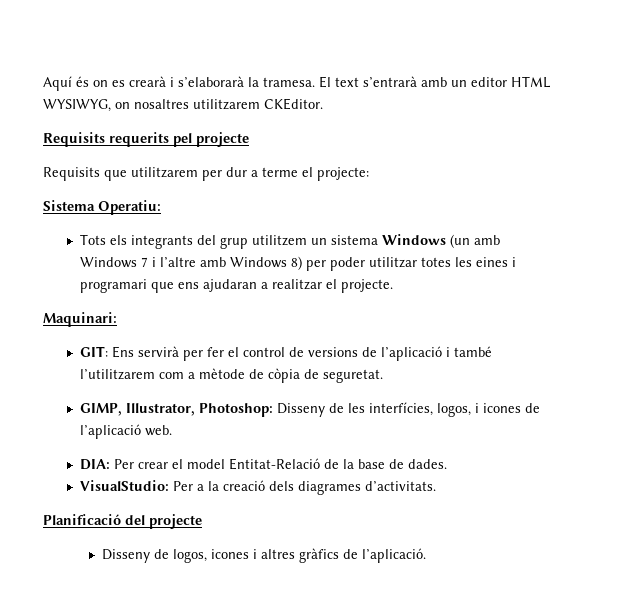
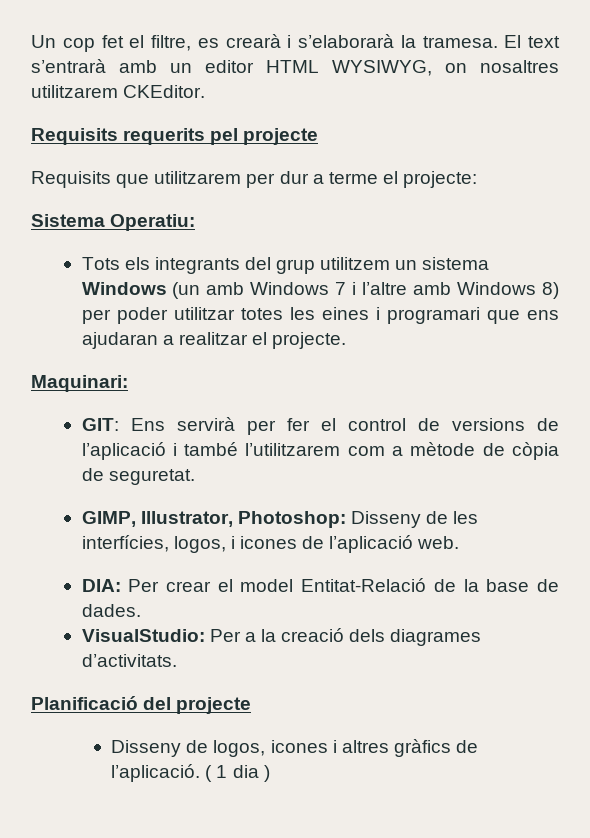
- Aquí és on es crearà i s’elaborarà la tramesa.
+ Un cop fet el filtre, es crearà i s’elaborarà la tramesa.
+ ( 1 dia )

